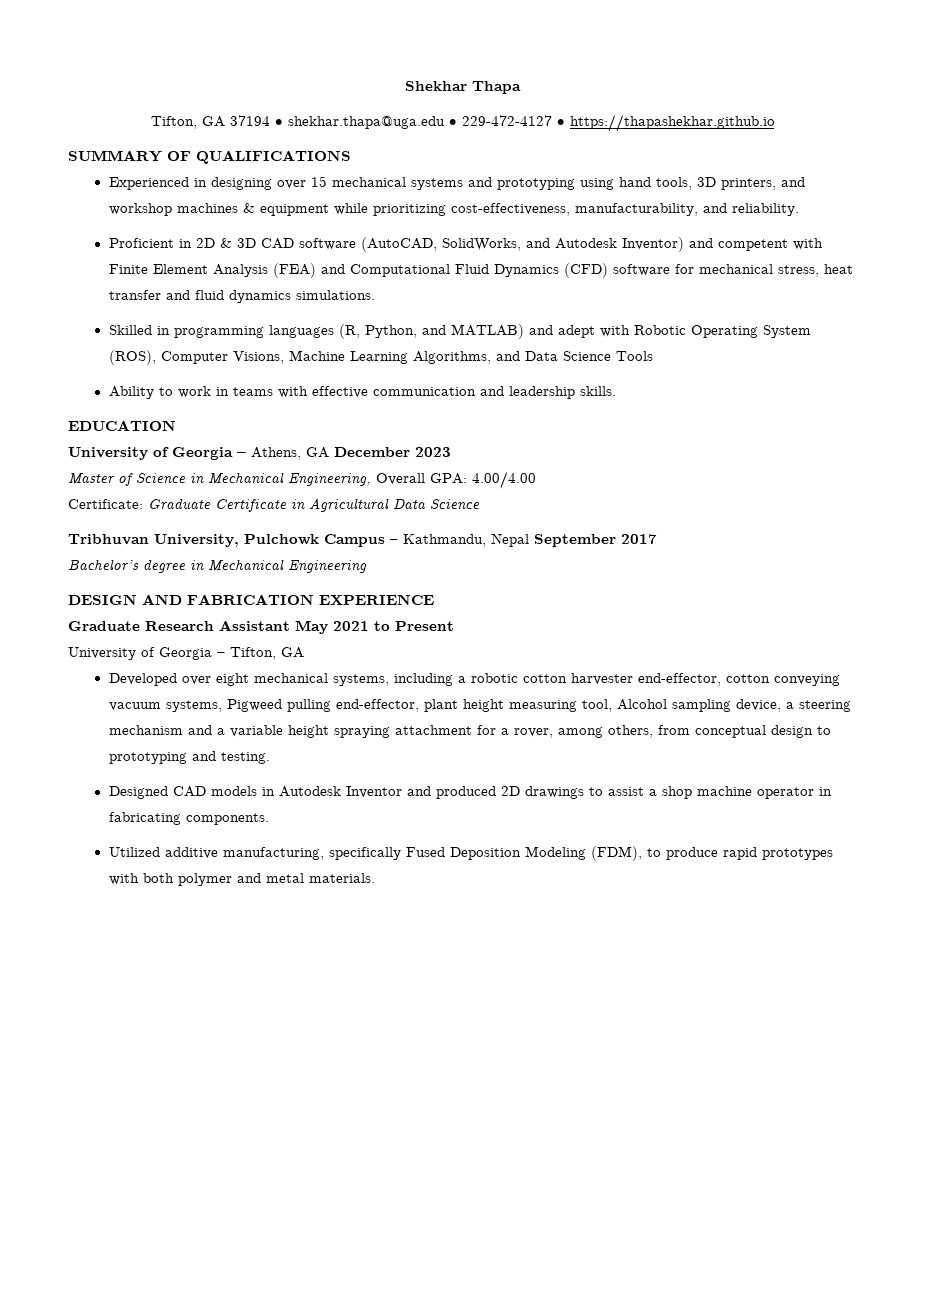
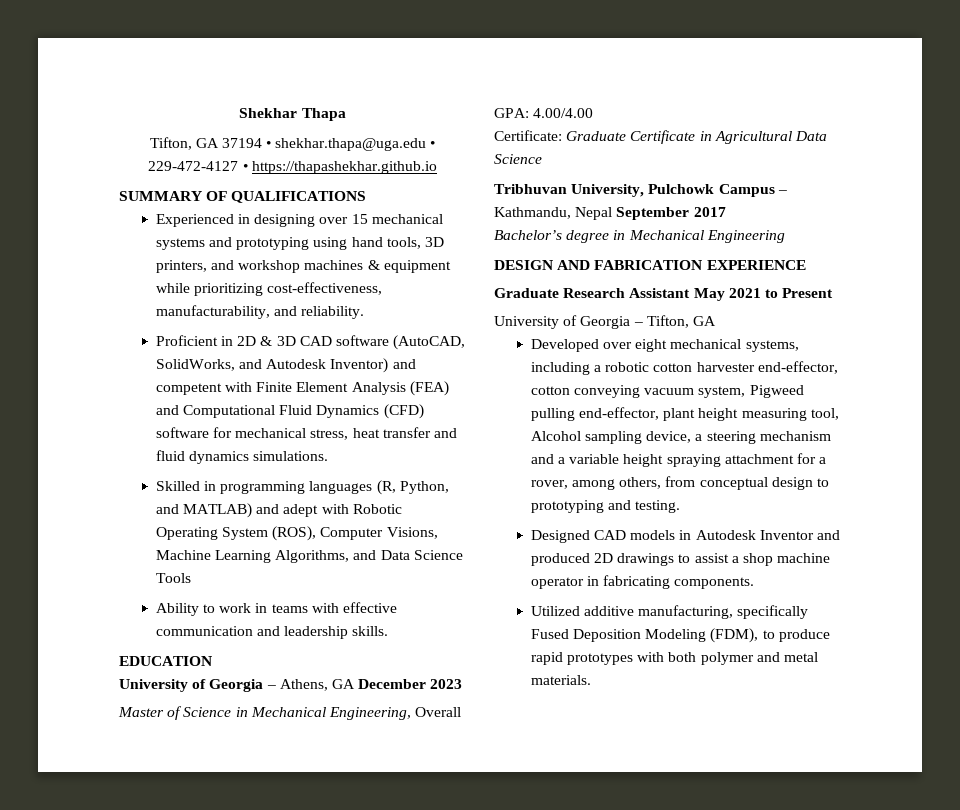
- Developed over eight mechanical systems, including a robotic cotton harvester end-effector, cotton conveying vacuum systems, Pigweed pulling end-effector, plant height measuring tool, Alcohol sampling device, a steering mechanism and a variable height spraying attachment for a rover, among others, from conceptual design to prototyping and testing.
+ Developed over eight mechanical systems, including a robotic cotton harvester end-effector, cotton conveying vacuum system, Pigweed pulling end-effector, plant height measuring tool, Alcohol sampling device, a steering mechanism and a variable height spraying attachment for a rover, among others, from conceptual design to prototyping and testing.

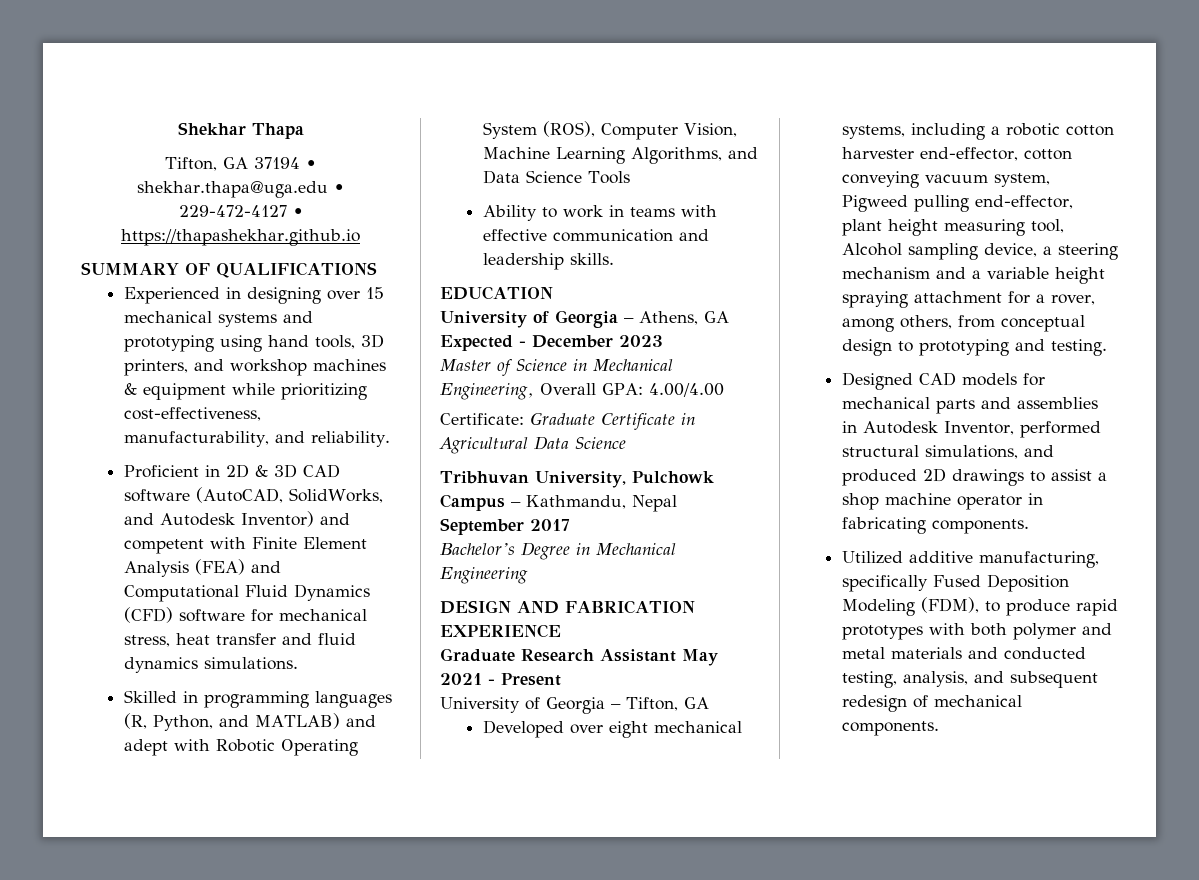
- Skilled in programming languages (R, Python, and MATLAB) and adept with Robotic Operating System (ROS), Computer Visions, Machine Learning Algorithms, and Data Science Tools
+ Skilled in programming languages (R, Python, and MATLAB) and adept with Robotic Operating System (ROS), Computer Vision, Machine Learning Algorithms, and Data Science Tools
- University of Georgia – Athens, GA December 2023
+ University of Georgia – Athens, GA Expected - December 2023
- Bachelor’s degree in Mechanical Engineering
+ Bachelor’s Degree in Mechanical Engineering
- Graduate Research Assistant May 2021 to Present
+ Graduate Research Assistant May 2021 - Present
- Designed CAD models in Autodesk Inventor and produced 2D drawings to assist a shop machine operator in fabricating components.
+ Designed CAD models for mechanical parts and assemblies in Autodesk Inventor, performed structural simulations, and produced 2D drawings to assist a shop machine operator in fabricating components.
- Utilized additive manufacturing, specifically Fused Deposition Modeling (FDM), to produce rapid prototypes with both polymer and metal materials.
+ Utilized additive manufacturing, specifically Fused Deposition Modeling (FDM), to produce rapid prototypes with both polymer and metal materials and conducted testing, analysis, and subsequent redesign of mechanical components.

